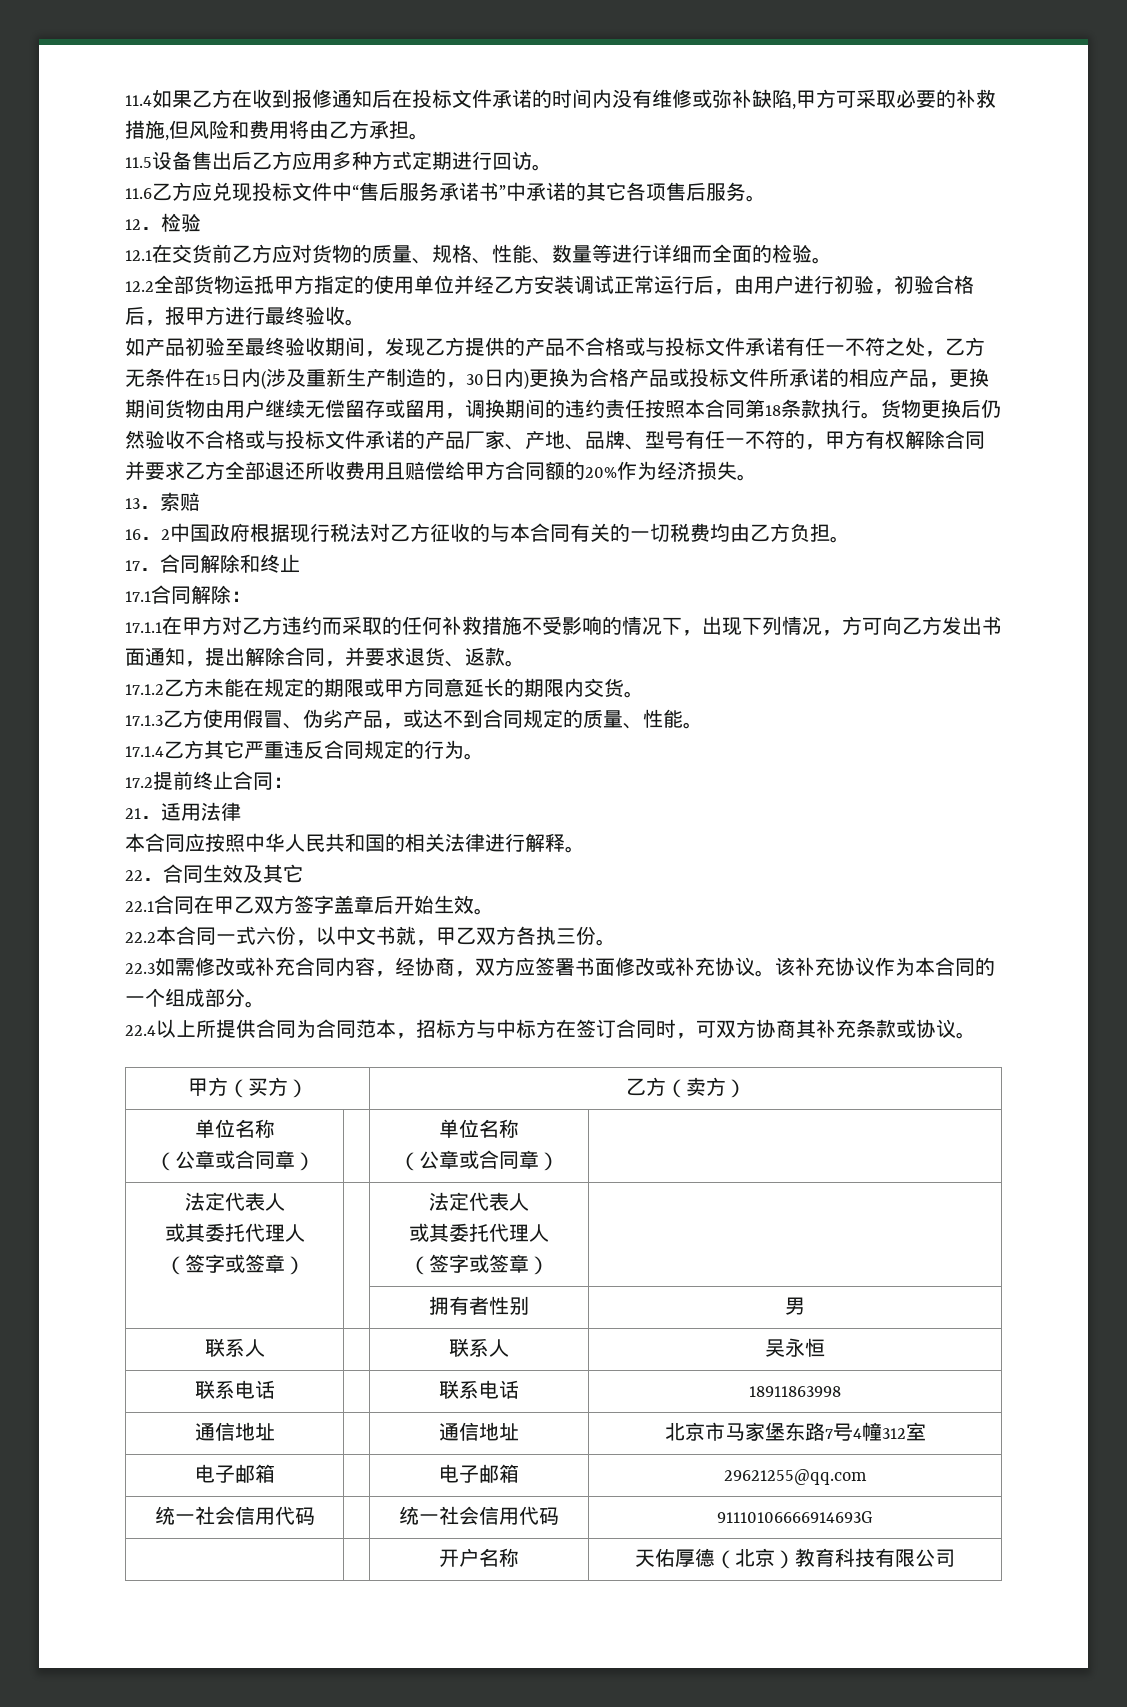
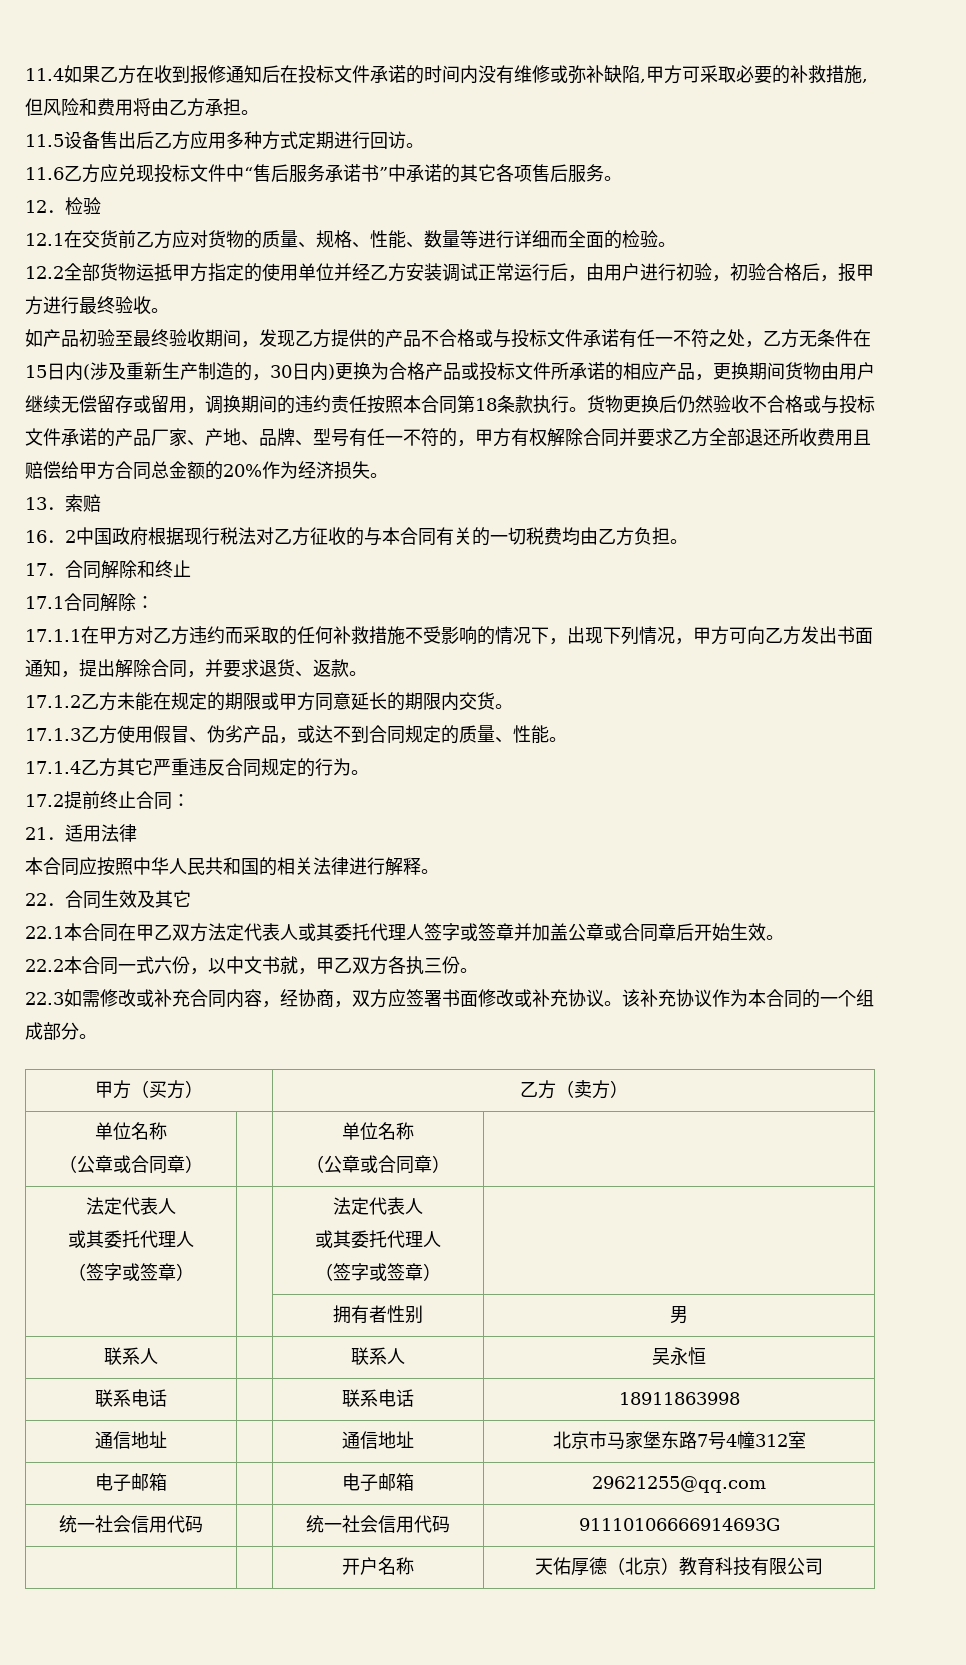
- 货物更换后仍然验收不合格或与投标文件承诺的产品厂家、产地、品牌、型号有任一不符的，甲方有权解除合同并要求乙方全部退还所收费用且赔偿给甲方合同额的20%作为经济损失。
+ 货物更换后仍然验收不合格或与投标文件承诺的产品厂家、产地、品牌、型号有任一不符的，甲方有权解除合同并要求乙方全部退还所收费用且赔偿给甲方合同总金额的20%作为经济损失。
- 17.1.1在甲方对乙方违约而采取的任何补救措施不受影响的情况下，出现下列情况，方可向乙方发出书面通知，提出解除合同，并要求退货、返款。
+ 17.1.1在甲方对乙方违约而采取的任何补救措施不受影响的情况下，出现下列情况，甲方可向乙方发出书面通知，提出解除合同，并要求退货、返款。
- 22.1合同在甲乙双方签字盖章后开始生效。
+ 22.1本合同在甲乙双方法定代表人或其委托代理人签字或签章并加盖公章或合同章后开始生效。
- 22.4以上所提供合同为合同范本，招标方与中标方在签订合同时，可双方协商其补充条款或协议。

